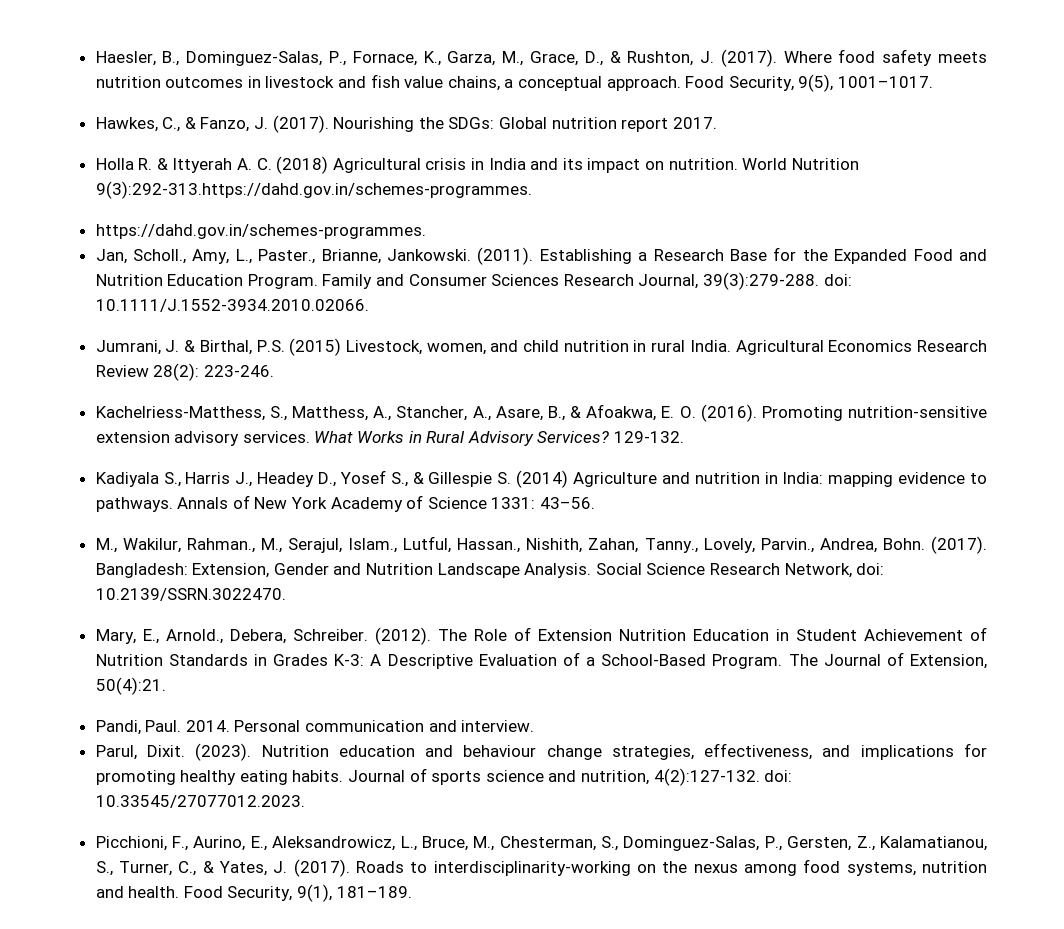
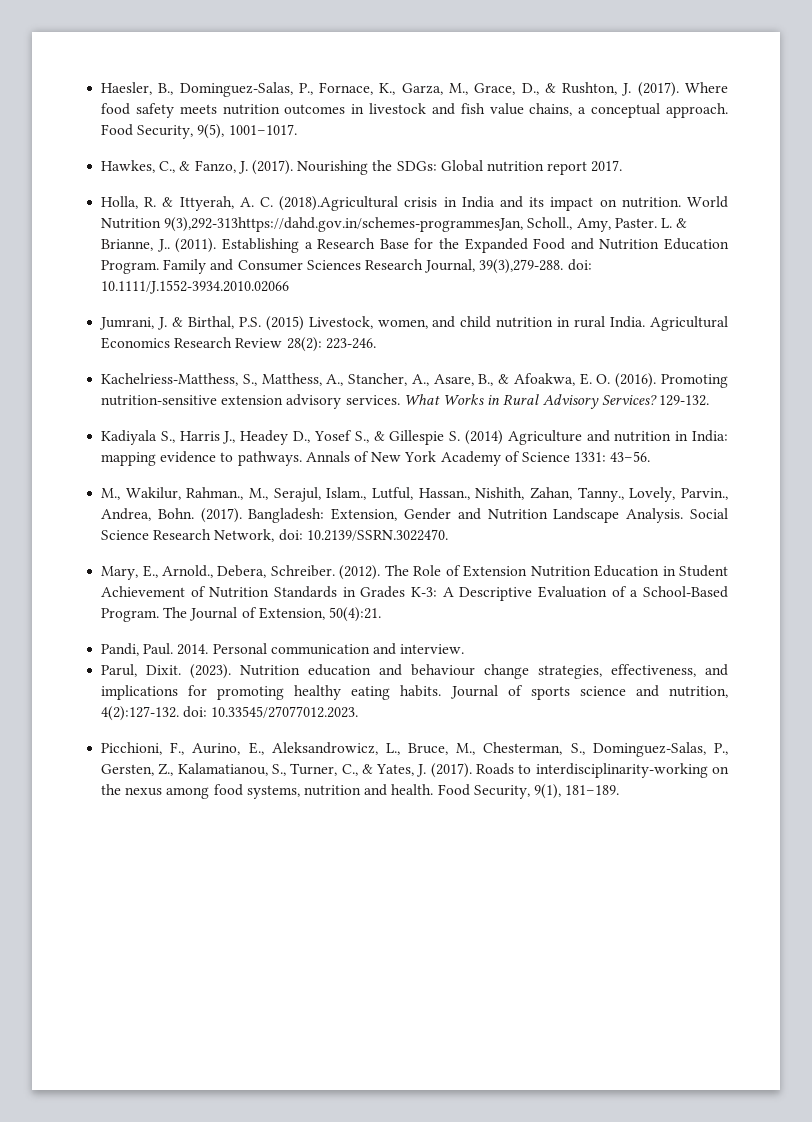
- Holla R. & Ittyerah A. C. (2018) Agricultural crisis in India and its impact on nutrition.
+ Holla, R. & Ittyerah, A. C. (2018).Agricultural crisis in India and its impact on nutrition.
- World Nutrition 9(3):292-313.https://dahd.gov.in/schemes-programmes.
- https://dahd.gov.in/schemes-programmes.
- Jan, Scholl., Amy, L., Paster., Brianne, Jankowski.
+ World Nutrition 9(3),292-313https://dahd.gov.in/schemes-programmesJan, Scholl., Amy, Paster. L. & Brianne, J..
- Family and Consumer Sciences Research Journal, 39(3):279-288. doi: 10.1111/J.1552-3934.2010.02066.
+ Family and Consumer Sciences Research Journal, 39(3),279-288. doi: 10.1111/J.1552-3934.2010.02066

